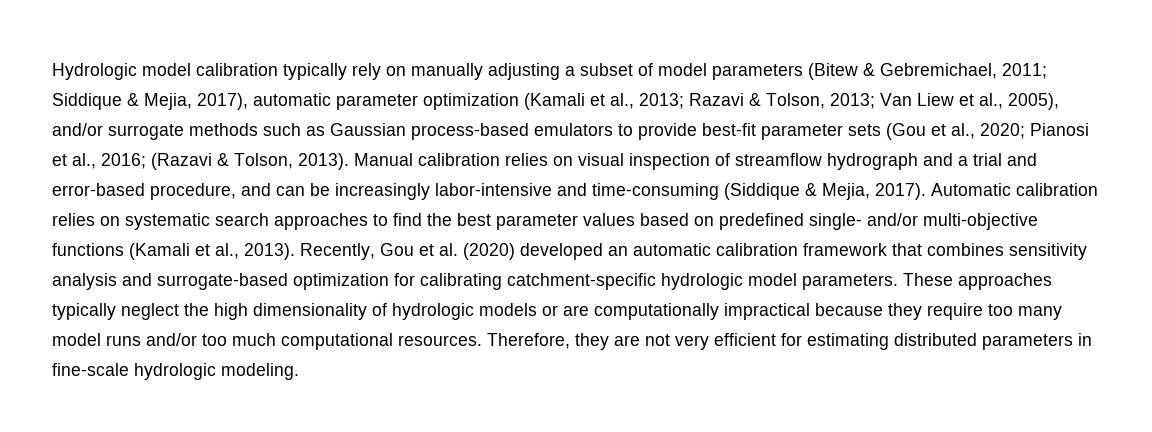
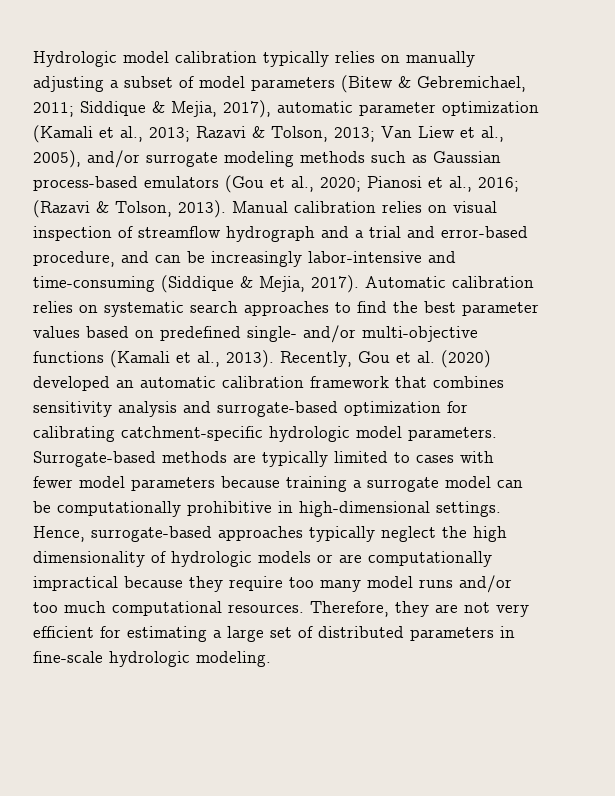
- Hydrologic model calibration typically rely on manually adjusting a subset of model parameters (Bitew & Gebremichael, 2011; Siddique & Mejia, 2017), automatic parameter optimization (Kamali et al., 2013; Razavi & Tolson, 2013; Van Liew et al., 2005), and/or surrogate methods such as Gaussian process-based emulators to provide best-fit parameter sets (Gou et al., 2020; Pianosi et al., 2016; (Razavi & Tolson, 2013).
+ Hydrologic model calibration typically relies on manually adjusting a subset of model parameters (Bitew & Gebremichael, 2011; Siddique & Mejia, 2017), automatic parameter optimization (Kamali et al., 2013; Razavi & Tolson, 2013; Van Liew et al., 2005), and/or surrogate modeling methods such as Gaussian process-based emulators (Gou et al., 2020; Pianosi et al., 2016; (Razavi & Tolson, 2013).
- These approaches typically neglect the high dimensionality of hydrologic models or are computationally impractical because they require too many model runs and/or too much computational resources.
+ Surrogate-based methods are typically limited to cases with fewer model parameters because training a surrogate model can be computationally prohibitive in high-dimensional settings. Hence, surrogate-based approaches typically neglect the high dimensionality of hydrologic models or are computationally impractical because they require too many model runs and/or too much computational resources.
- Therefore, they are not very efficient for estimating distributed parameters in fine-scale hydrologic modeling.
+ Therefore, they are not very efficient for estimating a large set of distributed parameters in fine-scale hydrologic modeling.

